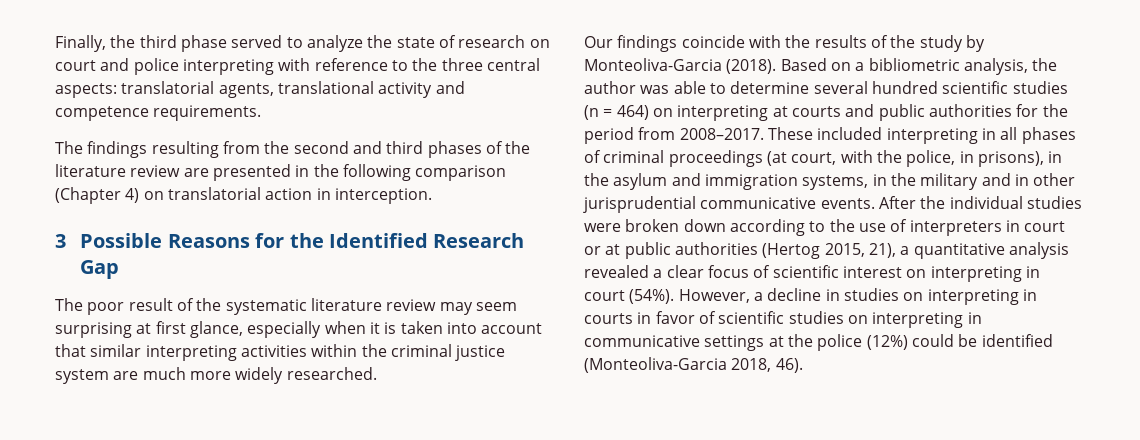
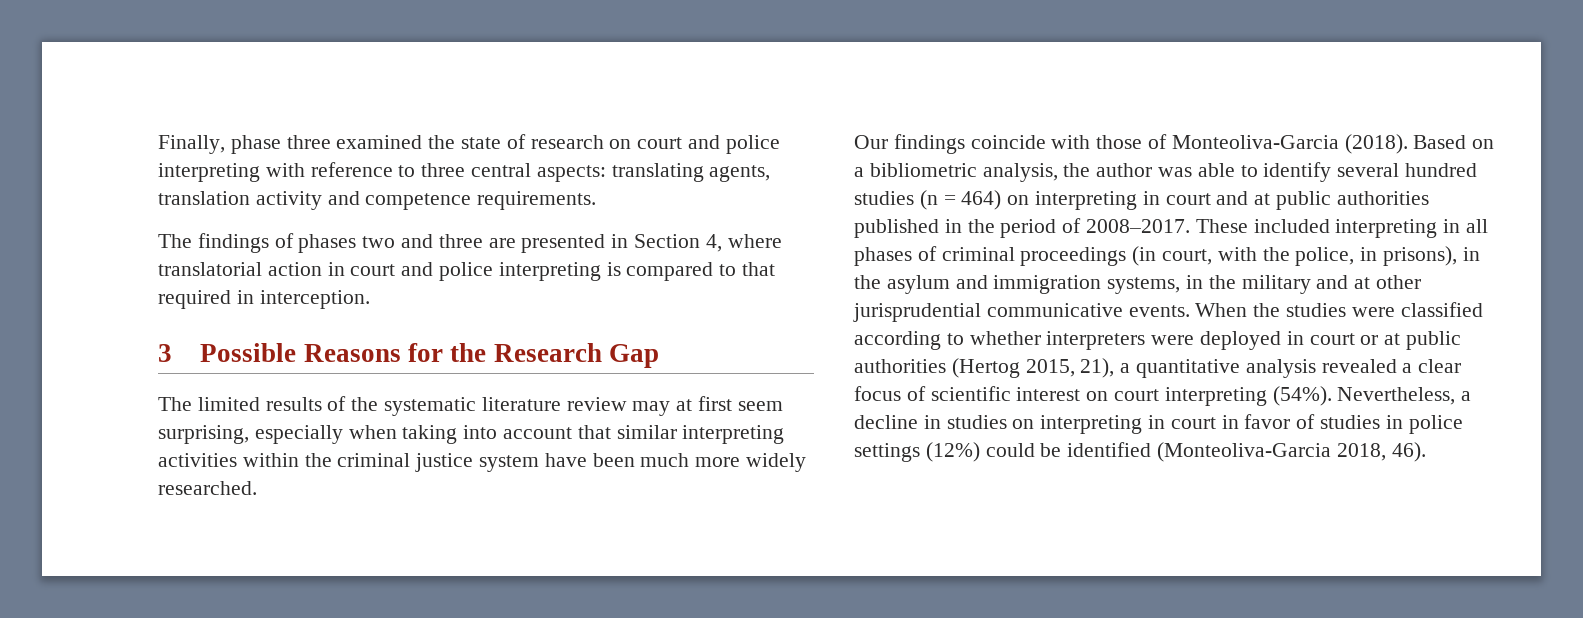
- Finally, the third phase served to analyze the state of research on court and police interpreting with reference to the three central aspects: translatorial agents, translational activity and competence requirements.
+ Finally, phase three examined the state of research on court and police interpreting with reference to three central aspects: translating agents, translation activity and competence requirements.
- The findings resulting from the second and third phases of the literature review are presented in the following comparison (Chapter 4) on translatorial action in interception.
+ The findings of phases two and three are presented in Section 4, where translatorial action in court and police interpreting is compared to that required in interception.
- 3 Possible Reasons for the Identified Research Gap
+ 3 Possible Reasons for the Research Gap
- The poor result of the systematic literature review may seem surprising at first glance, especially when it is taken into account that similar interpreting activities within the criminal justice system are much more widely researched.
+ The limited results of the systematic literature review may at first seem surprising, especially when taking into account that similar interpreting activities within the criminal justice system have been much more widely researched.
- Our findings coincide with the results of the study by Monteoliva-Garcia (2018).
+ Our findings coincide with those of Monteoliva-Garcia (2018).
- Based on a bibliometric analysis, the author was able to determine several hundred scientific studies (n = 464) on interpreting at courts and public authorities for the period from 2008–2017.
+ Based on a bibliometric analysis, the author was able to identify several hundred studies (n = 464) on interpreting in court and at public authorities published in the period of 2008–2017.
- These included interpreting in all phases of criminal proceedings (at court, with the police, in prisons), in the asylum and immigration systems, in the military and in other jurisprudential communicative events.
+ These included interpreting in all phases of criminal proceedings (in court, with the police, in prisons), in the asylum and immigration systems, in the military and at other jurisprudential communicative events.
- After the individual studies were broken down according to the use of interpreters in court or at public authorities (Hertog 2015, 21), a quantitative analysis revealed a clear focus of scientific interest on interpreting in court (54%). However, a decline in studies on interpreting in courts in favor of scientific studies on interpreting in communicative settings at the police (12%) could be identified (Monteoliva-Garcia 2018, 46).
+ When the studies were classified according to whether interpreters were deployed in court or at public authorities (Hertog 2015, 21), a quantitative analysis revealed a clear focus of scientific interest on court interpreting (54%). Nevertheless, a decline in studies on interpreting in court in favor of studies in police settings (12%) could be identified (Monteoliva-Garcia 2018, 46).

